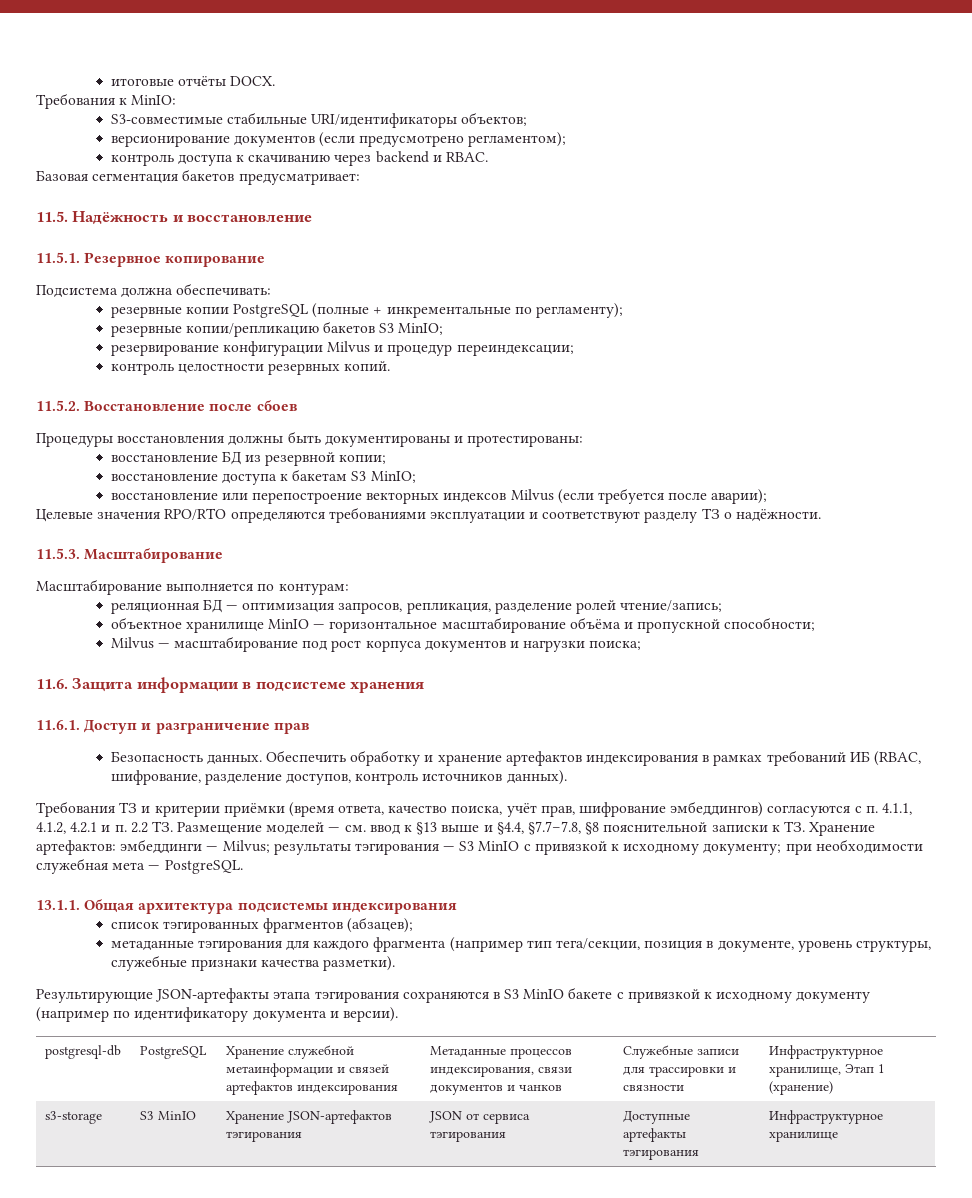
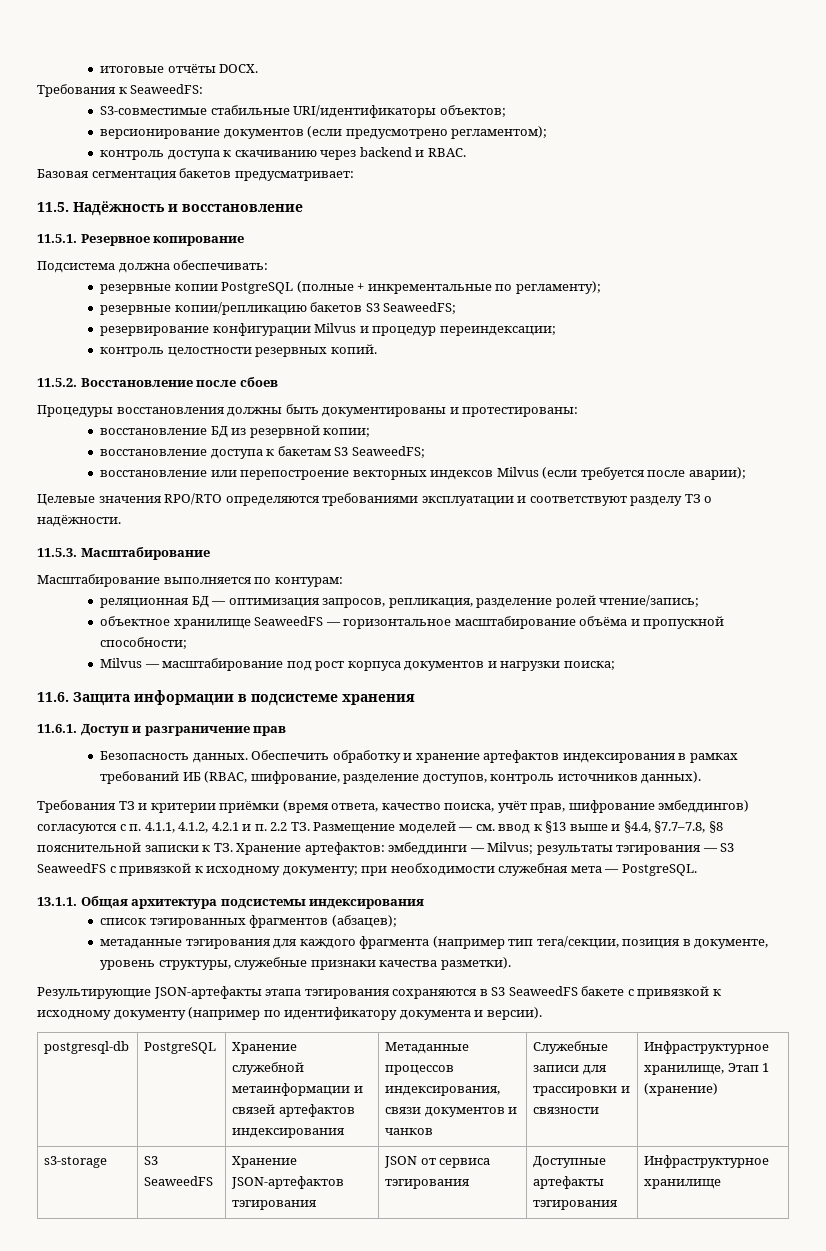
- Требования к MinIO:
+ Требования к SeaweedFS:
- резервные копии/репликацию бакетов S3 MinIO;
+ резервные копии/репликацию бакетов S3 SeaweedFS;
- восстановление доступа к бакетам S3 MinIO;
+ восстановление доступа к бакетам S3 SeaweedFS;
- объектное хранилище MinIO — горизонтальное масштабирование объёма и пропускной способности;
+ объектное хранилище SeaweedFS — горизонтальное масштабирование объёма и пропускной способности;
- Требования ТЗ и критерии приёмки (время ответа, качество поиска, учёт прав, шифрование эмбеддингов) согласуются с п. 4.1.1, 4.1.2, 4.2.1 и п. 2.2 ТЗ. Размещение моделей — см. ввод к §13 выше и §4.4, §7.7–7.8, §8 пояснительной записки к ТЗ. Хранение артефактов: эмбеддинги — Milvus; результаты тэгирования — S3 MinIO с привязкой к исходному документу; при необходимости служебная мета — PostgreSQL.
+ Требования ТЗ и критерии приёмки (время ответа, качество поиска, учёт прав, шифрование эмбеддингов) согласуются с п. 4.1.1, 4.1.2, 4.2.1 и п. 2.2 ТЗ. Размещение моделей — см. ввод к §13 выше и §4.4, §7.7–7.8, §8 пояснительной записки к ТЗ. Хранение артефактов: эмбеддинги — Milvus; результаты тэгирования — S3 SeaweedFS с привязкой к исходному документу; при необходимости служебная мета — PostgreSQL.
- Результирующие JSON-артефакты этапа тэгирования сохраняются в S3 MinIO бакете с привязкой к исходному документу (например по идентификатору документа и версии).
+ Результирующие JSON-артефакты этапа тэгирования сохраняются в S3 SeaweedFS бакете с привязкой к исходному документу (например по идентификатору документа и версии).
- s3-storage | S3 MinIO | Хранение JSON-артефактов тэгирования | JSON от сервиса тэгирования | Доступные артефакты тэгирования | Инфраструктурное хранилище
+ s3-storage | S3 SeaweedFS | Хранение JSON-артефактов тэгирования | JSON от сервиса тэгирования | Доступные артефакты тэгирования | Инфраструктурное хранилище

